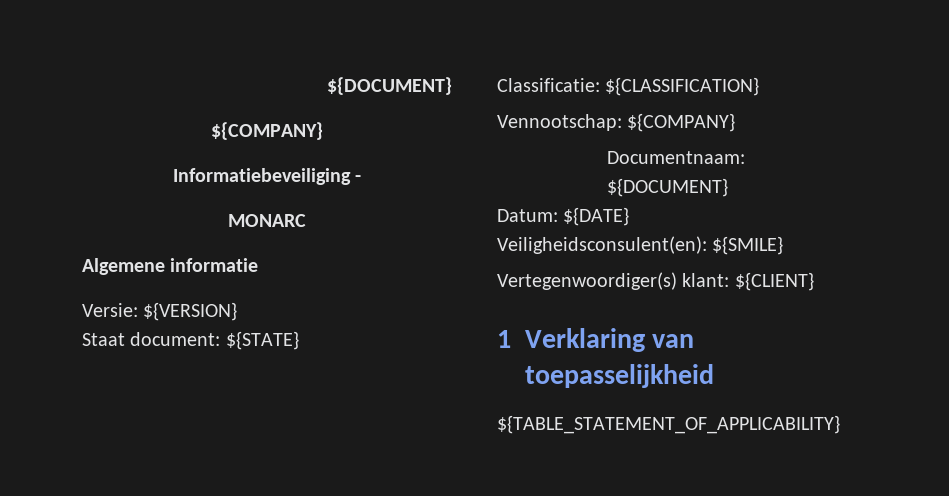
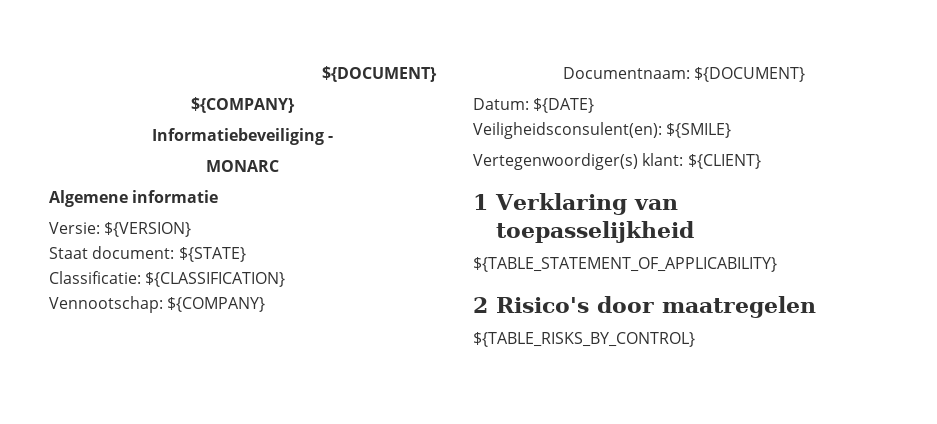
+ 2 Risico's door maatregelen
+ ${TABLE_RISKS_BY_CONTROL}

